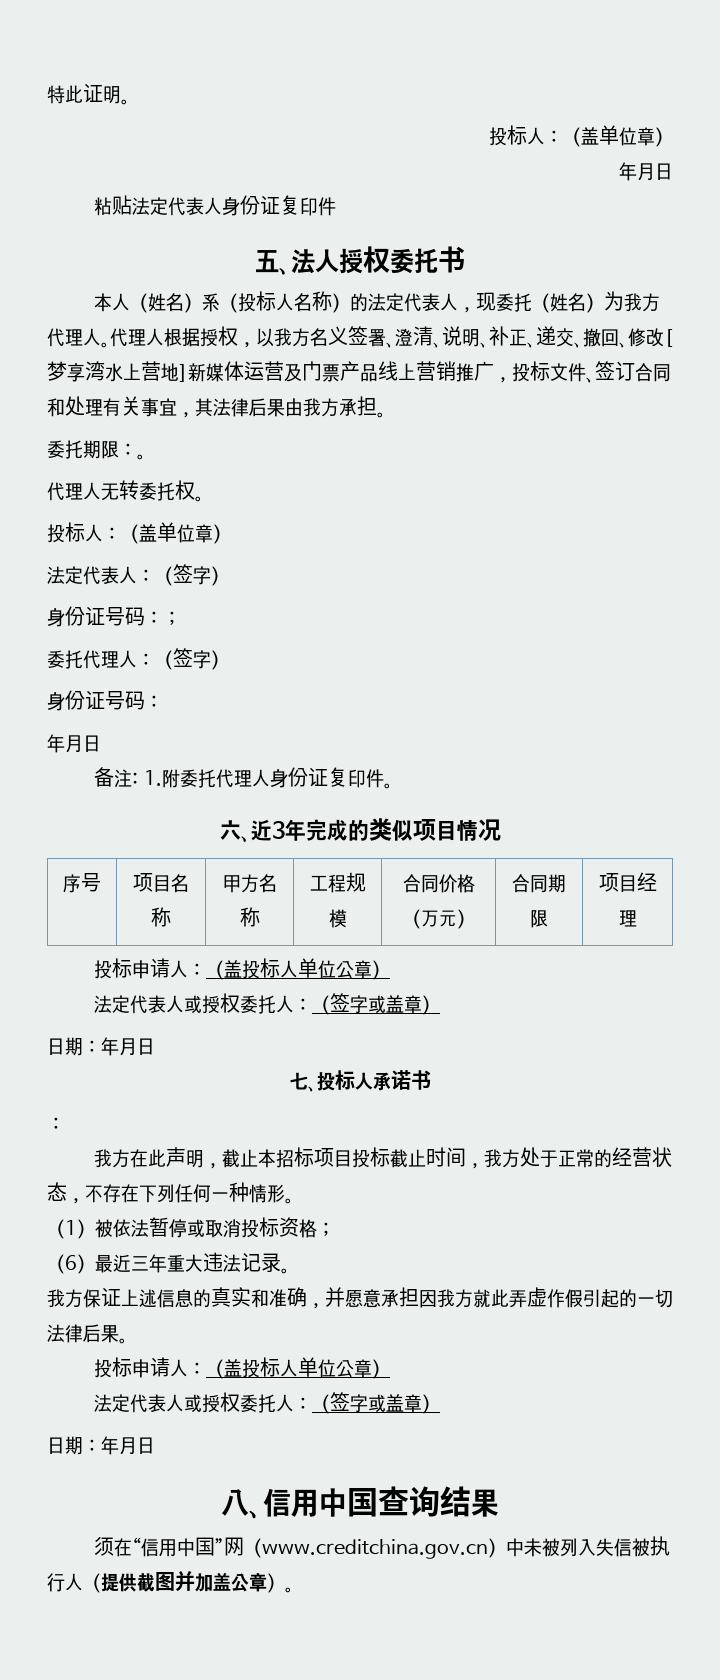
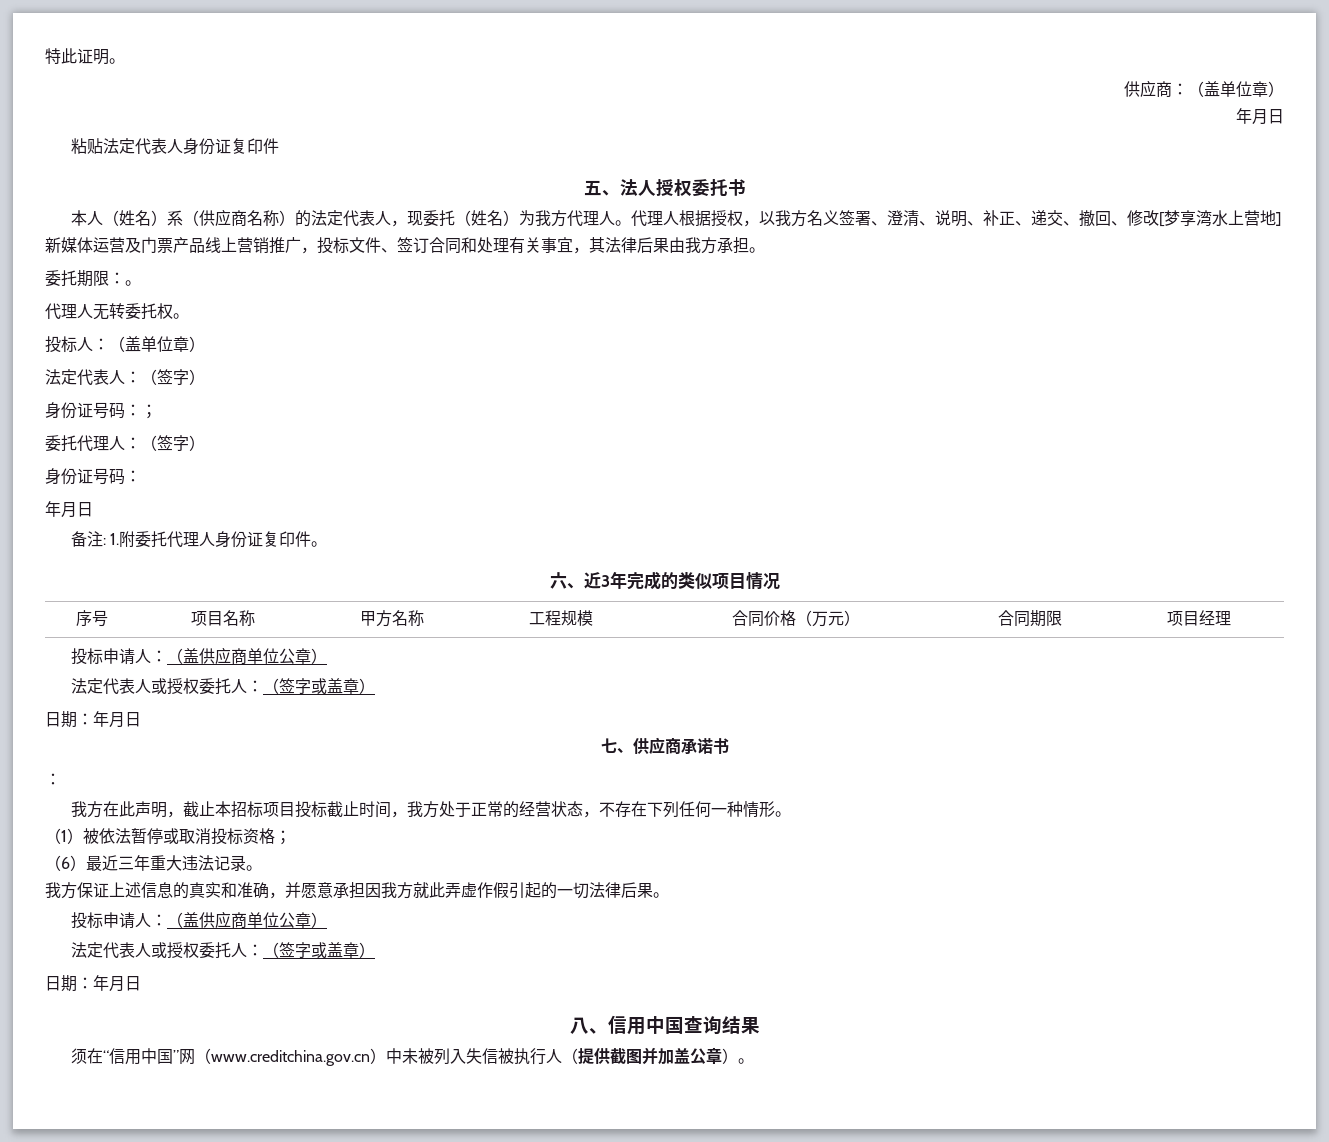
  特此证明。
- 投标人：（盖单位章）
+ 供应商：（盖单位章）
- 本人（姓名）系（投标人名称）的法定代表人，现委托（姓名）为我方代理人。
+ 本人（姓名）系（供应商名称）的法定代表人，现委托（姓名）为我方代理人。
  序号 | 项目名称 | 甲方名称 | 工程规模 | 合同价格（万元） | 合同期限 | 项目经理
- 投标申请人：（盖投标人单位公章）
+ 投标申请人：（盖供应商单位公章）
- 七、投标人承诺书
+ 七、供应商承诺书
  我方保证上述信息的真实和准确，并愿意承担因我方就此弄虚作假引起的一切法律后果。
- 投标申请人：（盖投标人单位公章）
+ 投标申请人：（盖供应商单位公章）

